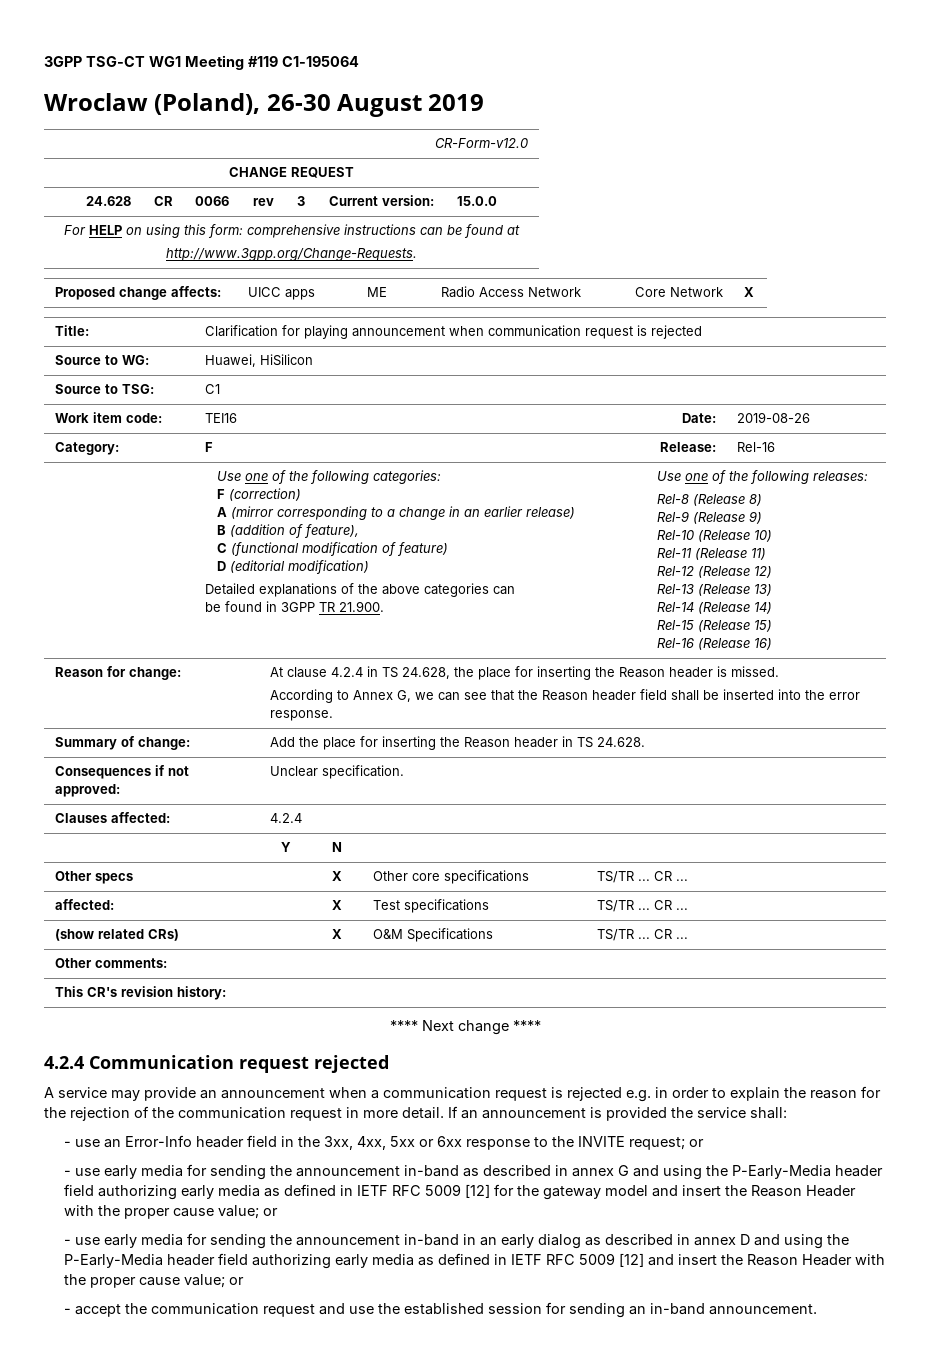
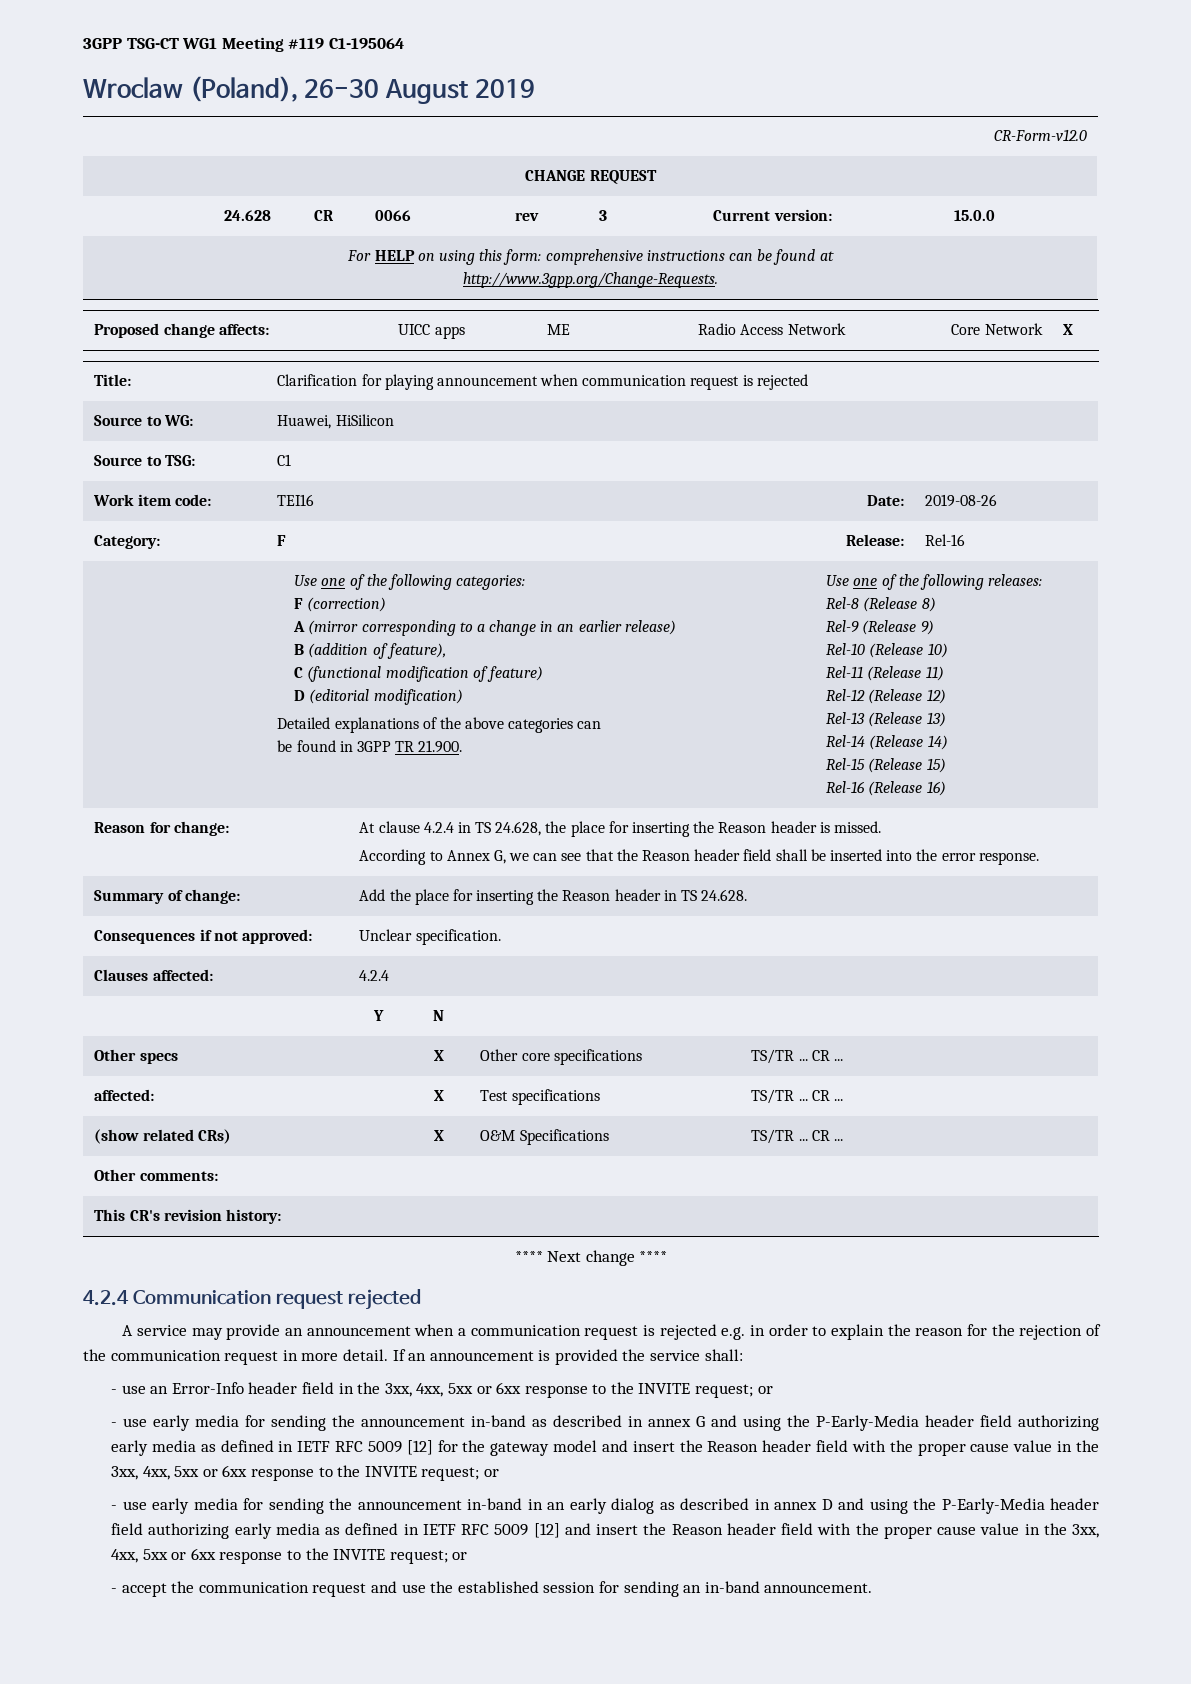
- - use early media for sending the announcement in-band as described in annex G and using the P-Early-Media header field authorizing early media as defined in IETF RFC 5009 [12] for the gateway model and insert the Reason Header with the proper cause value; or
+ - use early media for sending the announcement in-band as described in annex G and using the P-Early-Media header field authorizing early media as defined in IETF RFC 5009 [12] for the gateway model and insert the Reason header field with the proper cause value in the 3xx, 4xx, 5xx or 6xx response to the INVITE request; or
- - use early media for sending the announcement in-band in an early dialog as described in annex D and using the P-Early-Media header field authorizing early media as defined in IETF RFC 5009 [12] and insert the Reason Header with the proper cause value; or
+ - use early media for sending the announcement in-band in an early dialog as described in annex D and using the P-Early-Media header field authorizing early media as defined in IETF RFC 5009 [12] and insert the Reason header field with the proper cause value in the 3xx, 4xx, 5xx or 6xx response to the INVITE request; or

